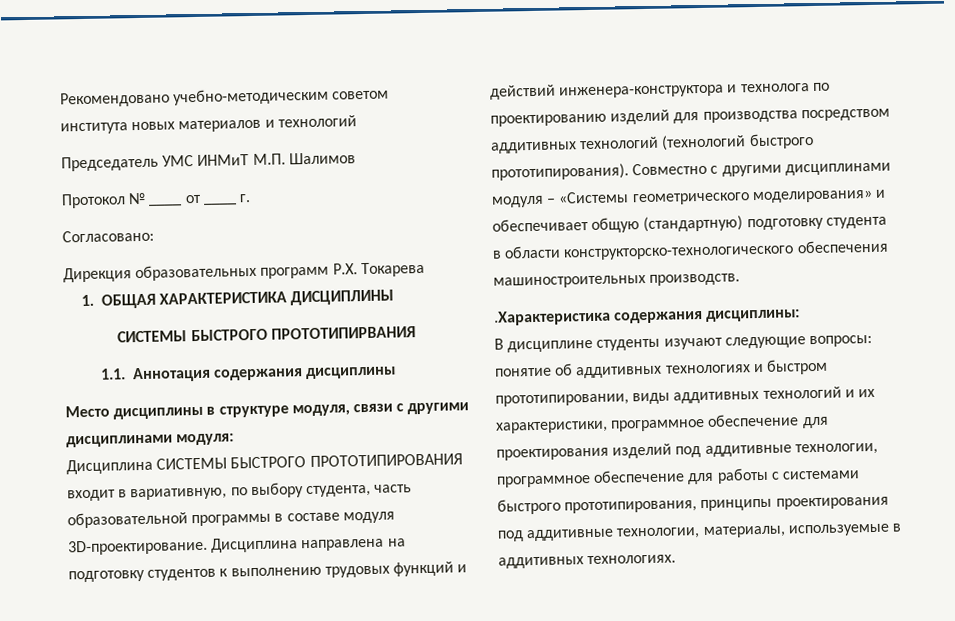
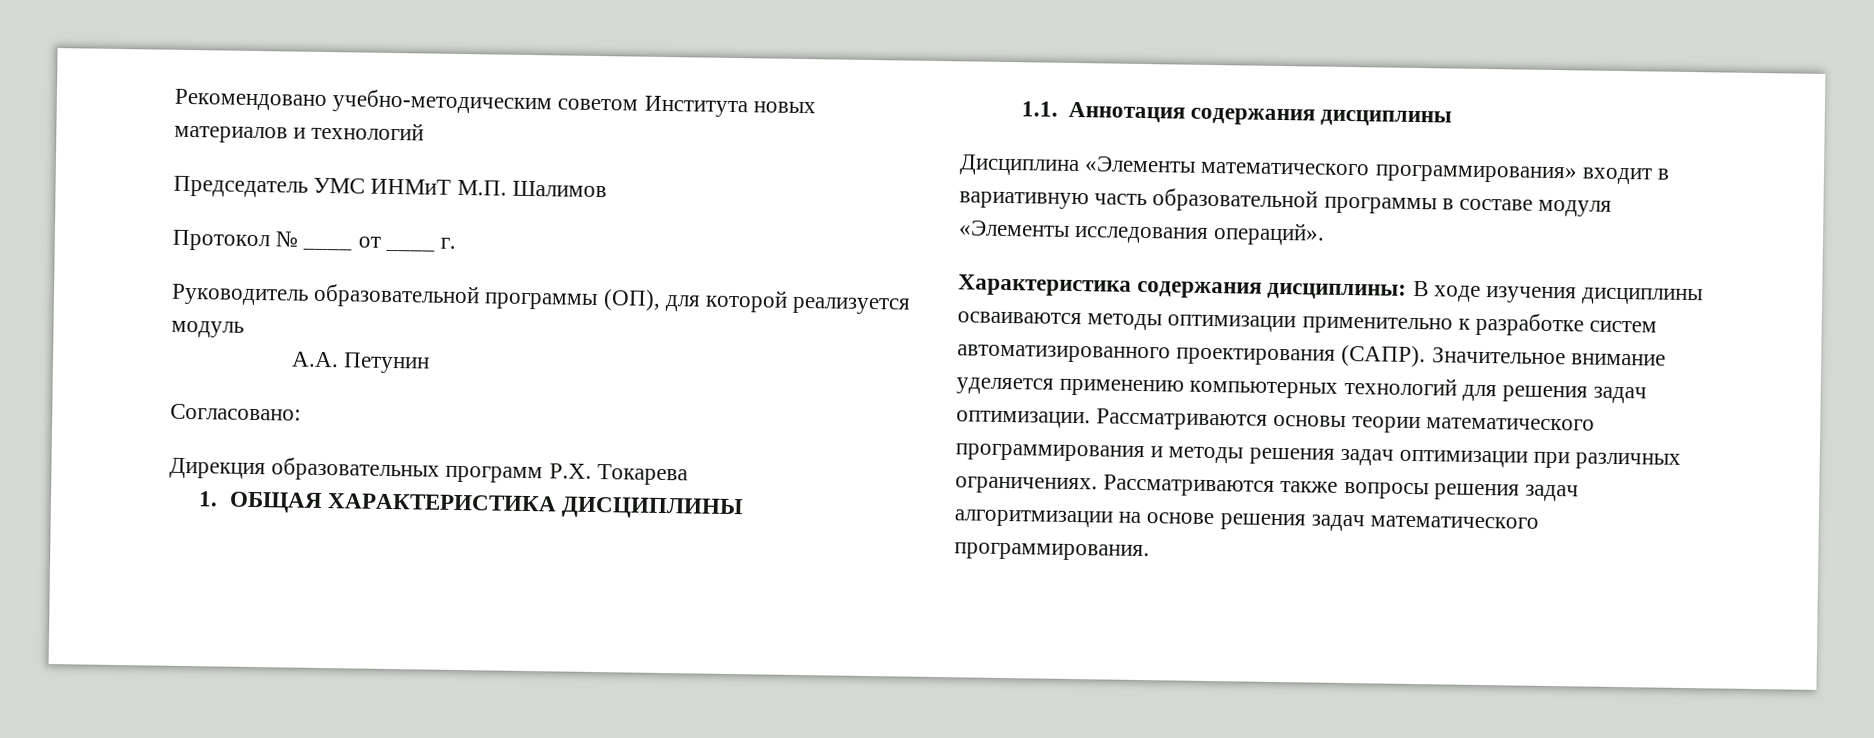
- Рекомендовано учебно-методическим советом
- института новых материалов и технологий
+ Рекомендовано учебно-методическим советом Института новых материалов и технологий
+ Руководитель образовательной программы (ОП), для которой реализуется модуль
+ А.А. Петунин
- СИСТЕМЫ БЫСТРОГО ПРОТОТИПИРВАНИЯ
- Место дисциплины в структуре модуля, связи с другими дисциплинами модуля:
- Дисциплина СИСТЕМЫ БЫСТРОГО ПРОТОТИПИРОВАНИЯ входит в вариативную, по выбору студента, часть образовательной программы в составе модуля 3D-проектирование. Дисциплина направлена на подготовку студентов к выполнению трудовых функций и действий инженера-конструктора и технолога по проектированию изделий для производства посредством аддитивных технологий (технологий быстрого прототипирования). Совместно с другими дисциплинами модуля – «Системы геометрического моделирования» и обеспечивает общую (стандартную) подготовку студента в области конструкторско-технологического обеспечения машиностроительных производств.
- .Характеристика содержания дисциплины:
- В дисциплине студенты изучают следующие вопросы: понятие об аддитивных технологиях и быстром прототипировании, виды аддитивных технологий и их характеристики, программное обеспечение для проектирования изделий под аддитивные технологии, программное обеспечение для работы с системами быстрого прототипирования, принципы проектирования под аддитивные технологии, материалы, используемые в аддитивных технологиях.
+ Дисциплина «Элементы математического программирования» входит в вариативную часть образовательной программы в составе модуля «Элементы исследования операций».
+ Характеристика содержания дисциплины: В ходе изучения дисциплины осваиваются методы оптимизации применительно к разработке систем автоматизированного проектирования (САПР). Значительное внимание уделяется применению компьютерных технологий для решения задач оптимизации. Рассматриваются основы теории математического программирования и методы решения задач оптимизации при различных ограничениях. Рассматриваются также вопросы решения задач алгоритмизации на основе решения задач математического программирования.

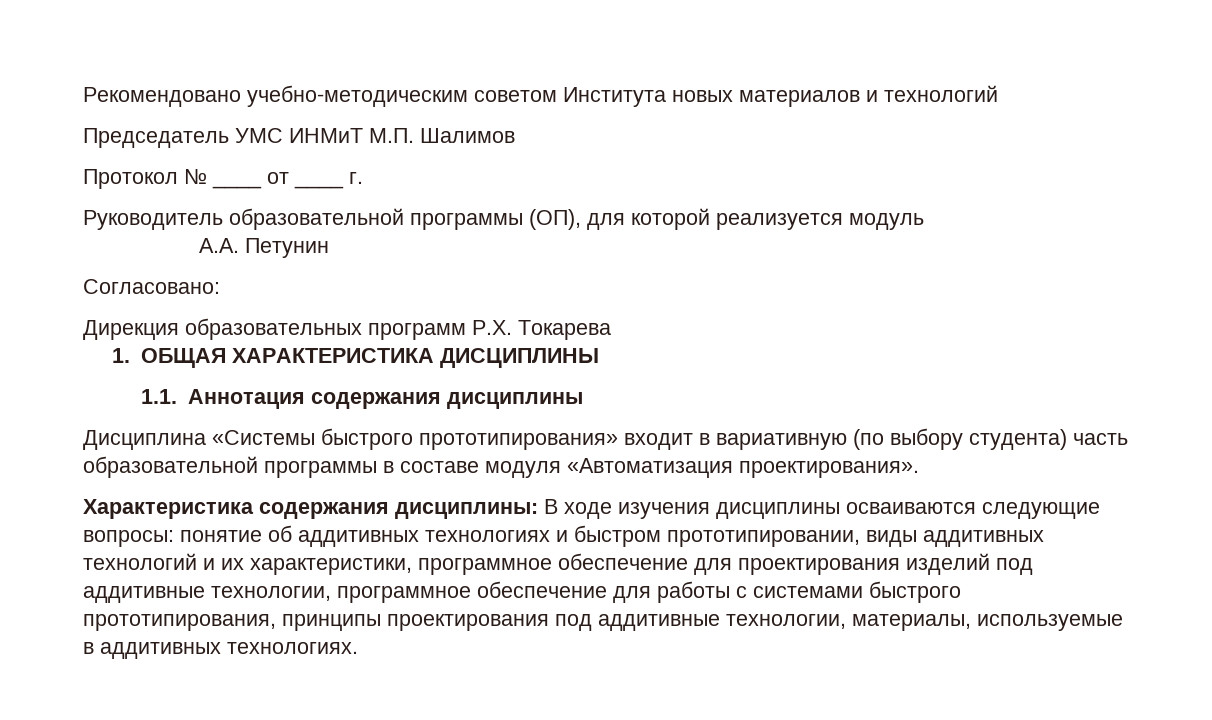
- Дисциплина «Элементы математического программирования» входит в вариативную часть образовательной программы в составе модуля «Элементы исследования операций».
+ Дисциплина «Системы быстрого прототипирования» входит в вариативную (по выбору студента) часть образовательной программы в составе модуля «Автоматизация проектирования».
- Характеристика содержания дисциплины: В ходе изучения дисциплины осваиваются методы оптимизации применительно к разработке систем автоматизированного проектирования (САПР). Значительное внимание уделяется применению компьютерных технологий для решения задач оптимизации. Рассматриваются основы теории математического программирования и методы решения задач оптимизации при различных ограничениях. Рассматриваются также вопросы решения задач алгоритмизации на основе решения задач математического программирования.
+ Характеристика содержания дисциплины: В ходе изучения дисциплины осваиваются следующие вопросы: понятие об аддитивных технологиях и быстром прототипировании, виды аддитивных технологий и их характеристики, программное обеспечение для проектирования изделий под аддитивные технологии, программное обеспечение для работы с системами быстрого прототипирования, принципы проектирования под аддитивные технологии, материалы, используемые в аддитивных технологиях.

